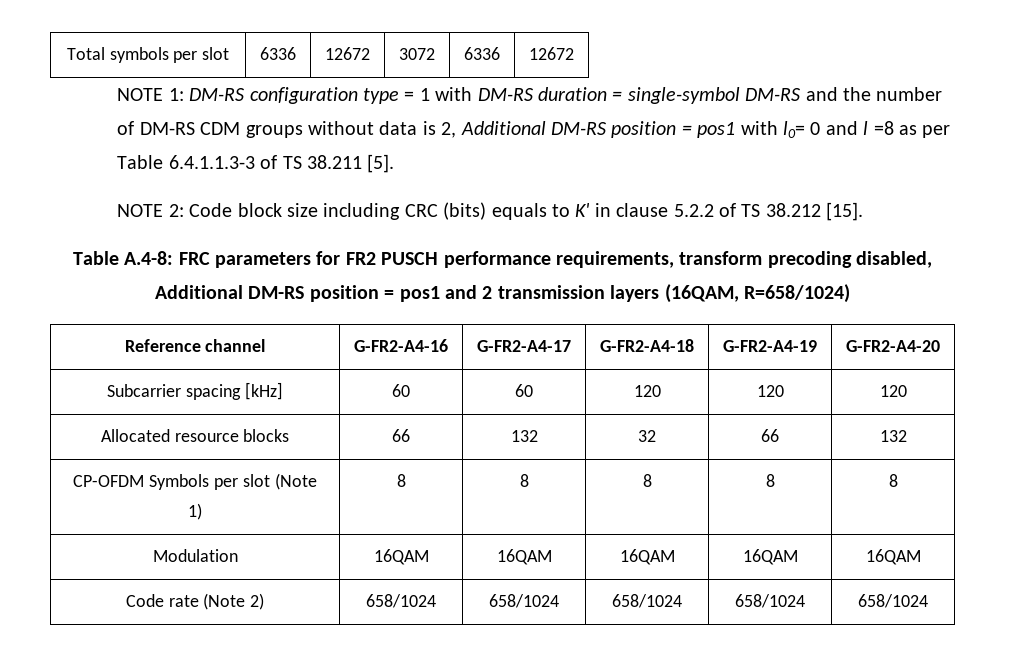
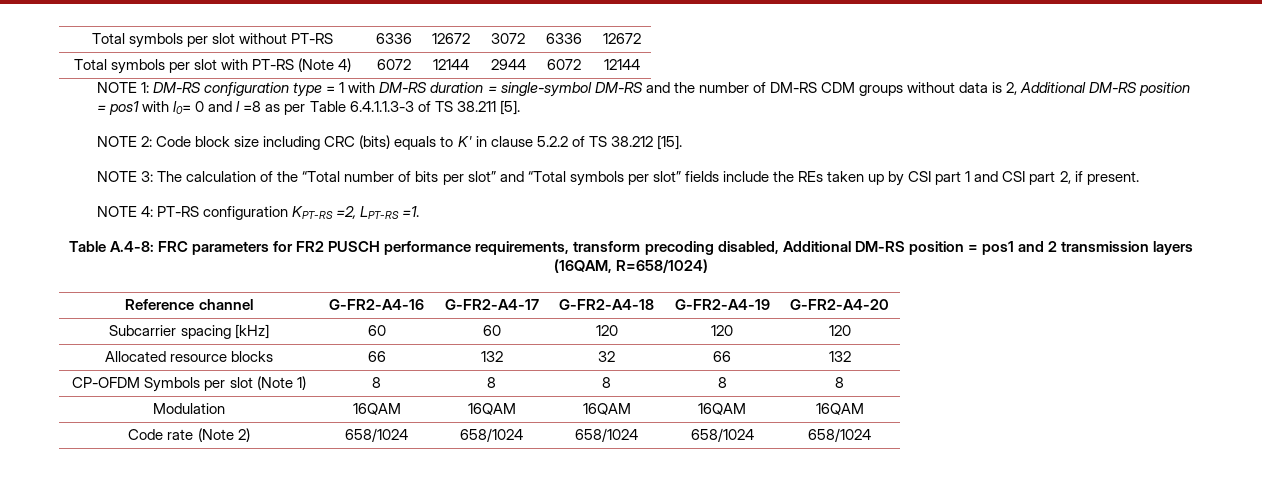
- Total symbols per slot | 6336 | 12672 | 3072 | 6336 | 12672
+ Total symbols per slot without PT-RS | 6336 | 12672 | 3072 | 6336 | 12672
+ Total symbols per slot with PT-RS (Note 4) | 6072 | 12144 | 2944 | 6072 | 12144
+ NOTE 3: The calculation of the “Total number of bits per slot” and “Total symbols per slot” fields include the REs taken up by CSI part 1 and CSI part 2, if present.
+ NOTE 4: PT-RS configuration KPT-RS =2, LPT-RS =1.

